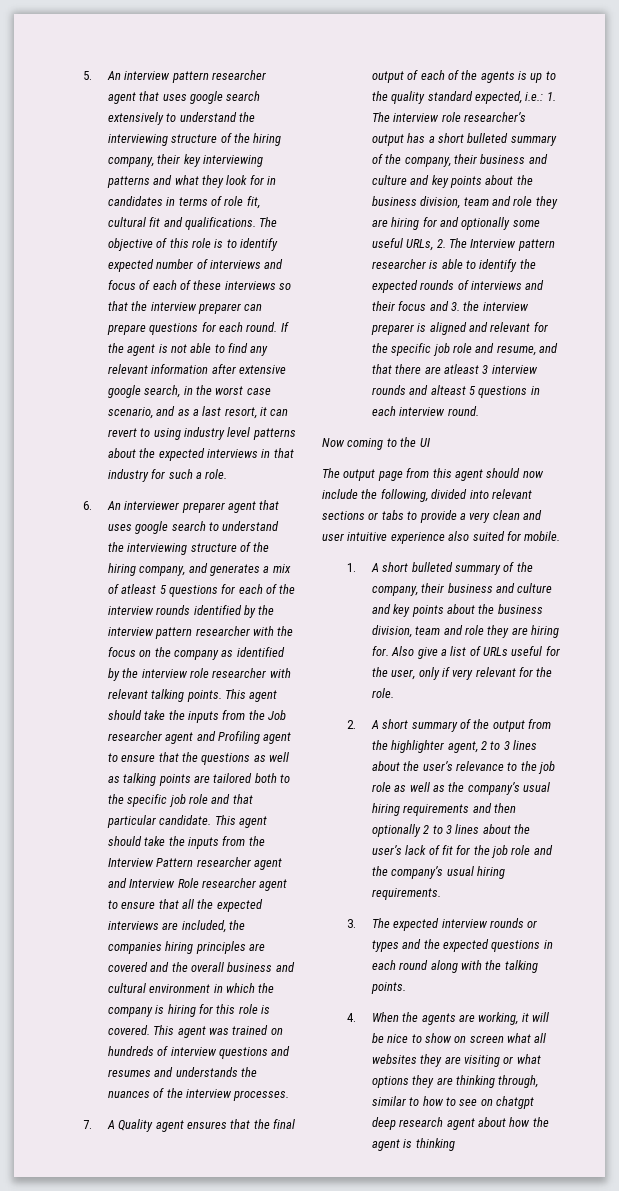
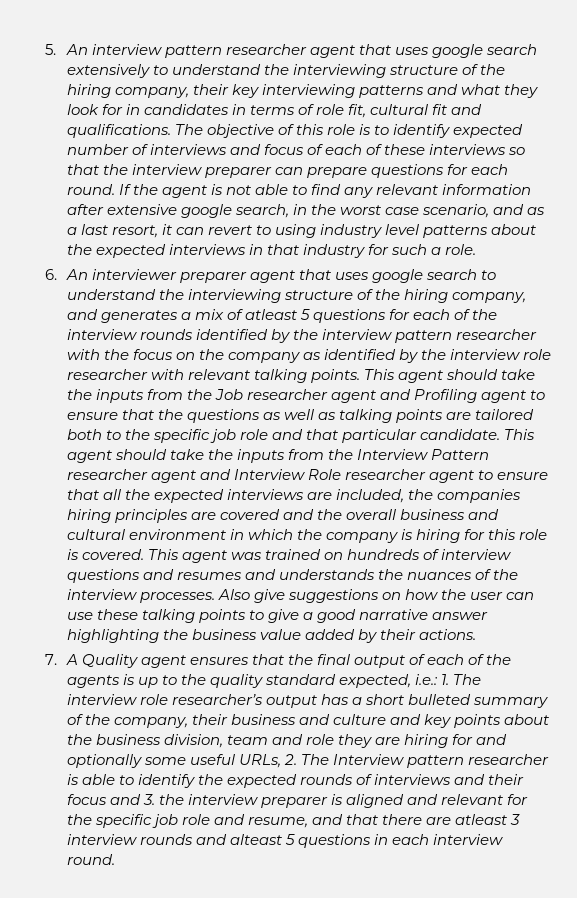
+ Also give suggestions on how the user can use these talking points to give a good narrative answer highlighting the business value added by their actions.
- Now coming to the UI
- The output page from this agent should now include the following, divided into relevant sections or tabs to provide a very clean and user intuitive experience also suited for mobile.
- 1. A short bulleted summary of the company, their business and culture and key points about the business division, team and role they are hiring for. Also give a list of URLs useful for the user, only if very relevant for the role.
- 2. A short summary of the output from the highlighter agent, 2 to 3 lines about the user’s relevance to the job role as well as the company’s usual hiring requirements and then optionally 2 to 3 lines about the user’s lack of fit for the job role and the company’s usual hiring requirements.
- 3. The expected interview rounds or types and the expected questions in each round along with the talking points.
- 4. When the agents are working, it will be nice to show on screen what all websites they are visiting or what options they are thinking through, similar to how to see on chatgpt deep research agent about how the agent is thinking

